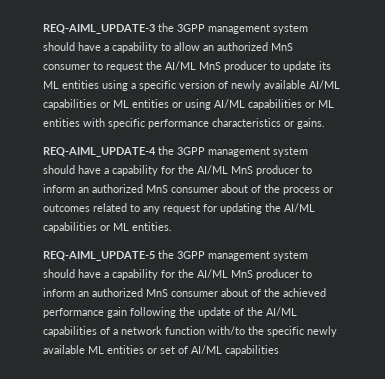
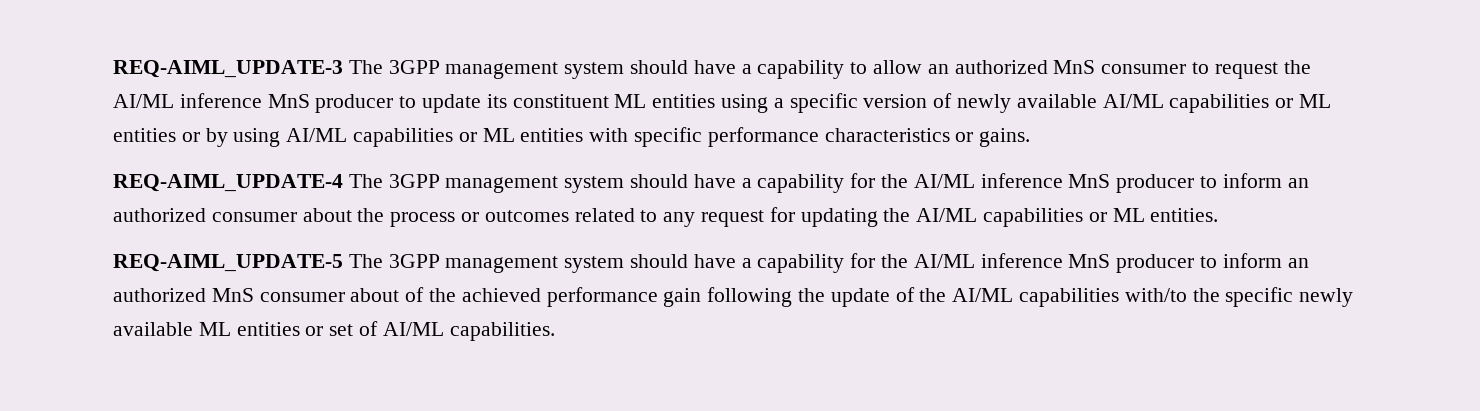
- REQ-AIML_UPDATE-3 the 3GPP management system should have a capability to allow an authorized MnS consumer to request the AI/ML MnS producer to update its ML entities using a specific version of newly available AI/ML capabilities or ML entities or using AI/ML capabilities or ML entities with specific performance characteristics or gains.
+ REQ-AIML_UPDATE-3 The 3GPP management system should have a capability to allow an authorized MnS consumer to request the AI/ML inference MnS producer to update its constituent ML entities using a specific version of newly available AI/ML capabilities or ML entities or by using AI/ML capabilities or ML entities with specific performance characteristics or gains.
- REQ-AIML_UPDATE-4 the 3GPP management system should have a capability for the AI/ML MnS producer to inform an authorized MnS consumer about of the process or outcomes related to any request for updating the AI/ML capabilities or ML entities.
+ REQ-AIML_UPDATE-4 The 3GPP management system should have a capability for the AI/ML inference MnS producer to inform an authorized consumer about the process or outcomes related to any request for updating the AI/ML capabilities or ML entities.
- REQ-AIML_UPDATE-5 the 3GPP management system should have a capability for the AI/ML MnS producer to inform an authorized MnS consumer about of the achieved performance gain following the update of the AI/ML capabilities of a network function with/to the specific newly available ML entities or set of AI/ML capabilities
+ REQ-AIML_UPDATE-5 The 3GPP management system should have a capability for the AI/ML inference MnS producer to inform an authorized MnS consumer about of the achieved performance gain following the update of the AI/ML capabilities with/to the specific newly available ML entities or set of AI/ML capabilities.

